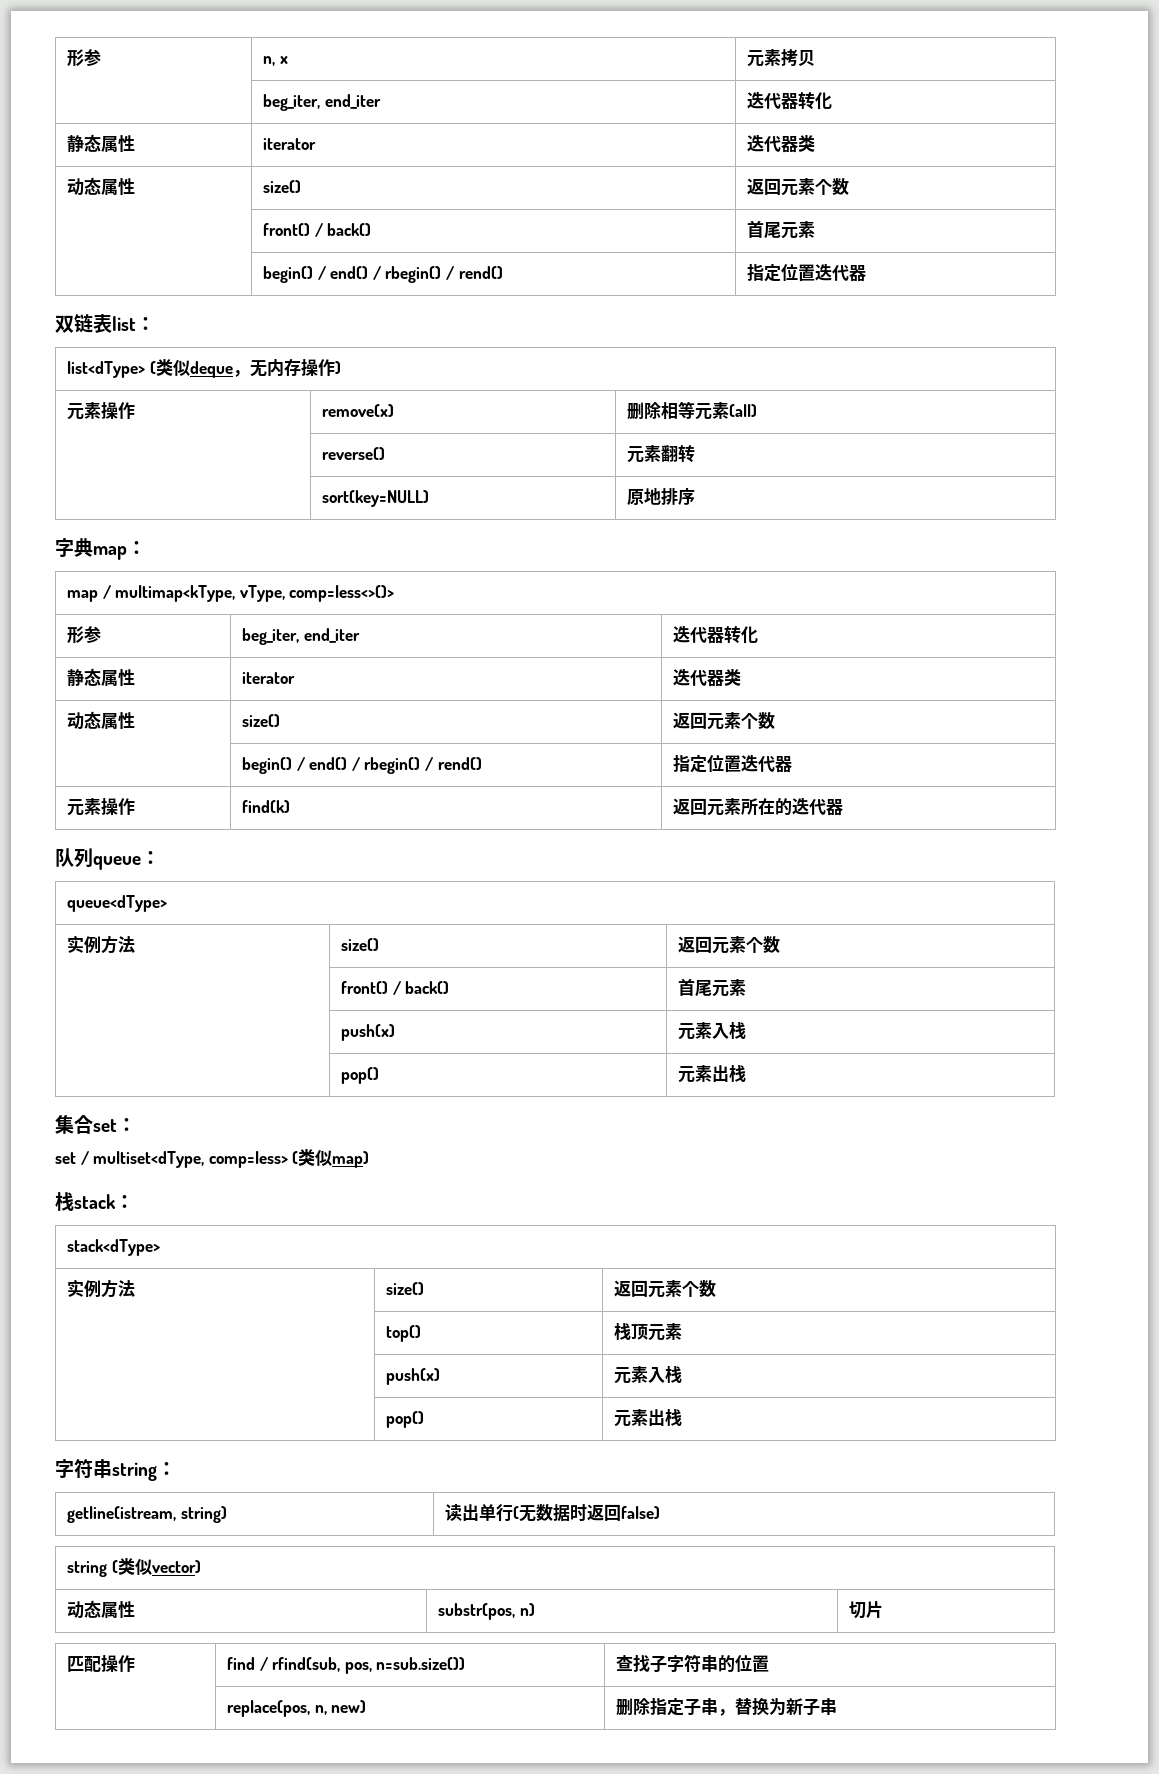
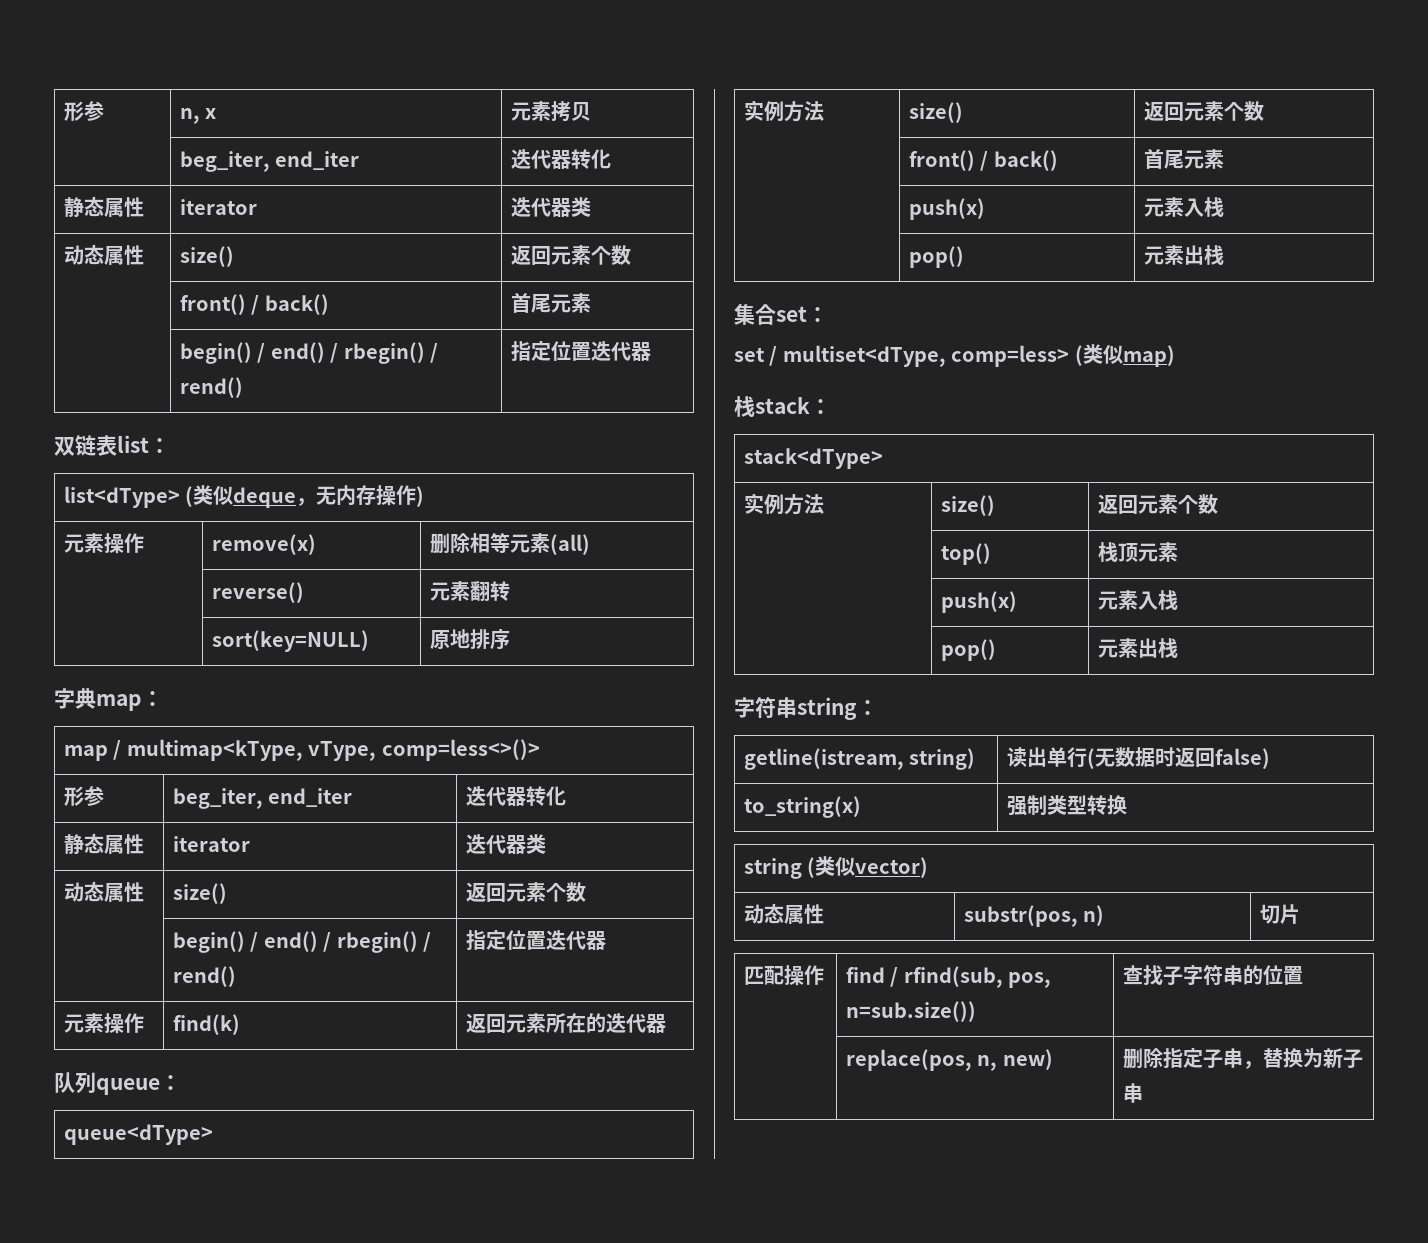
+ to_string(x) | 强制类型转换

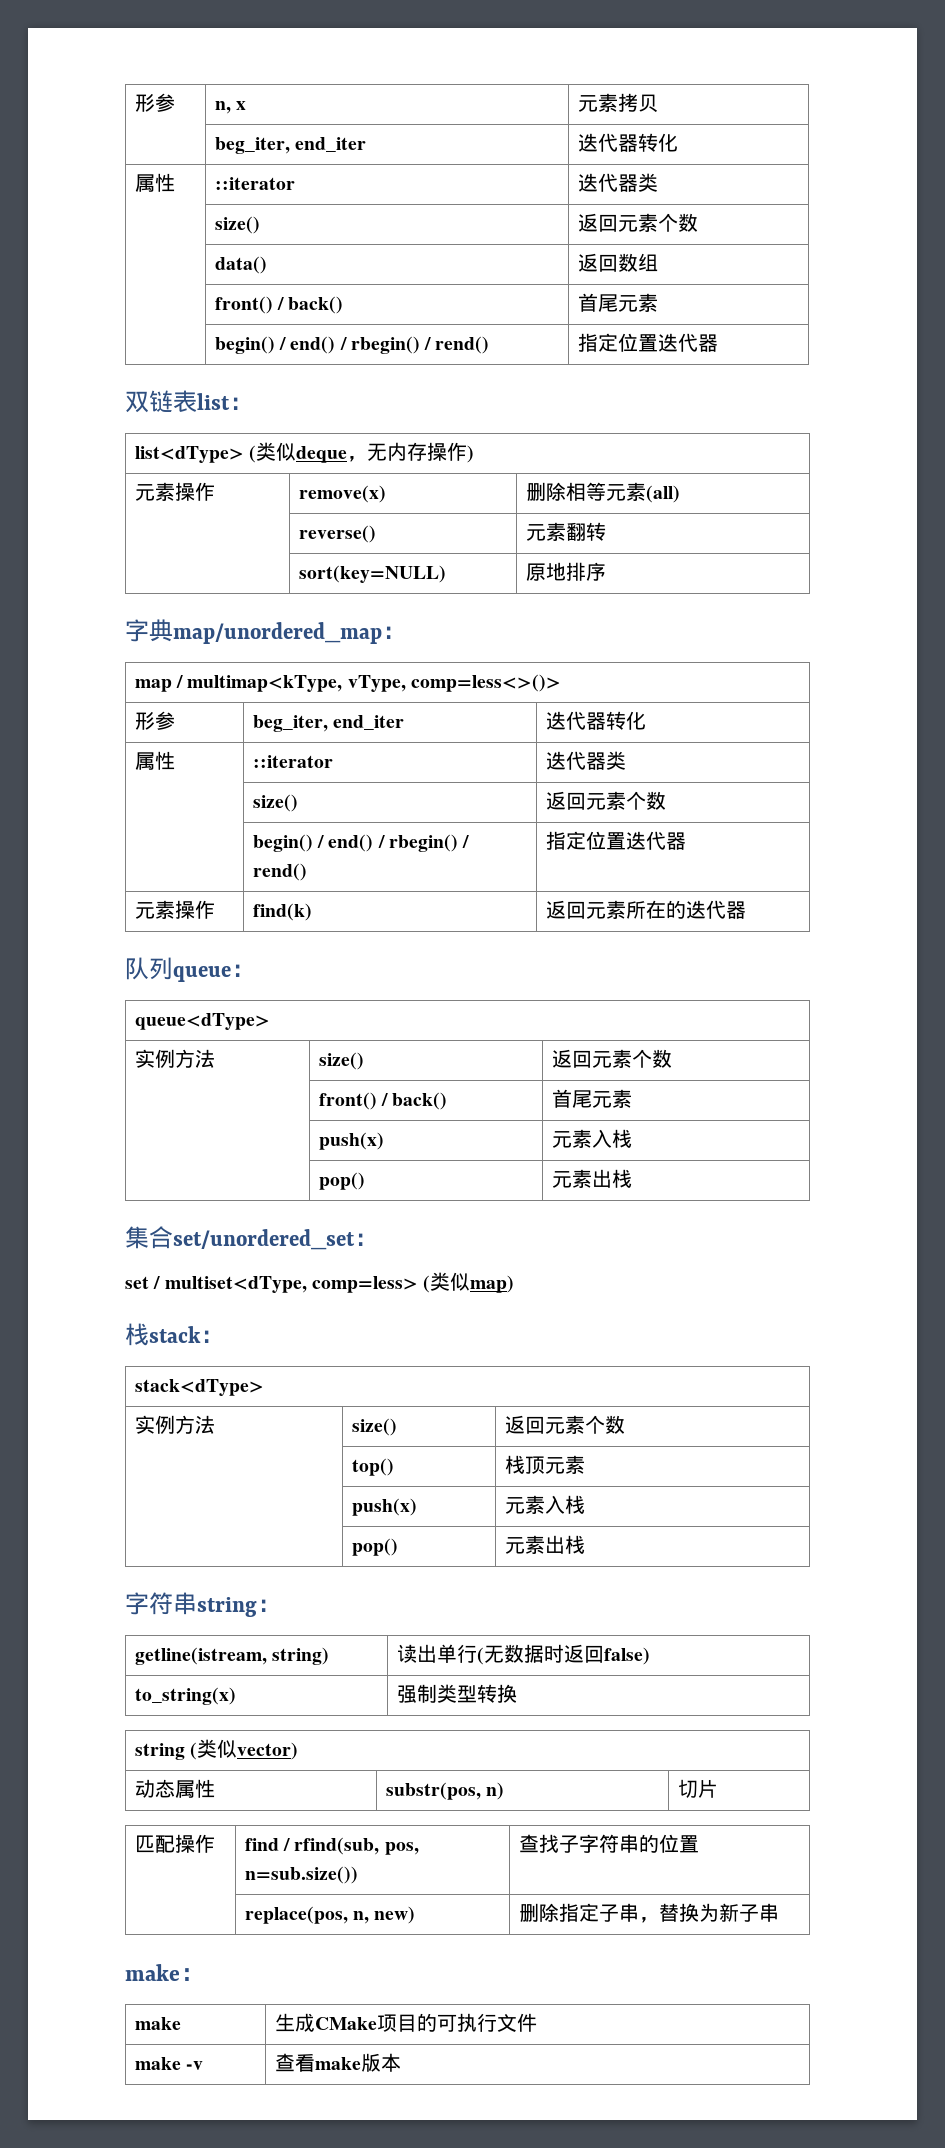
  形参 | n, x | 元素拷贝
  | beg_iter, end_iter | 迭代器转化
- 静态属性 | iterator | 迭代器类
- 动态属性 | size() | 返回元素个数
+ 属性 | ::iterator | 迭代器类
+ | size() | 返回元素个数
+ | data() | 返回数组
- 字典map：
+ 字典map/unordered_map：
  形参 | beg_iter, end_iter | 迭代器转化
- 静态属性 | iterator | 迭代器类
- 动态属性 | size() | 返回元素个数
+ 属性 | ::iterator | 迭代器类
+ | size() | 返回元素个数
- 集合set：
+ 集合set/unordered_set：
+ make：
+ make | 生成CMake项目的可执行文件
+ make -v | 查看make版本

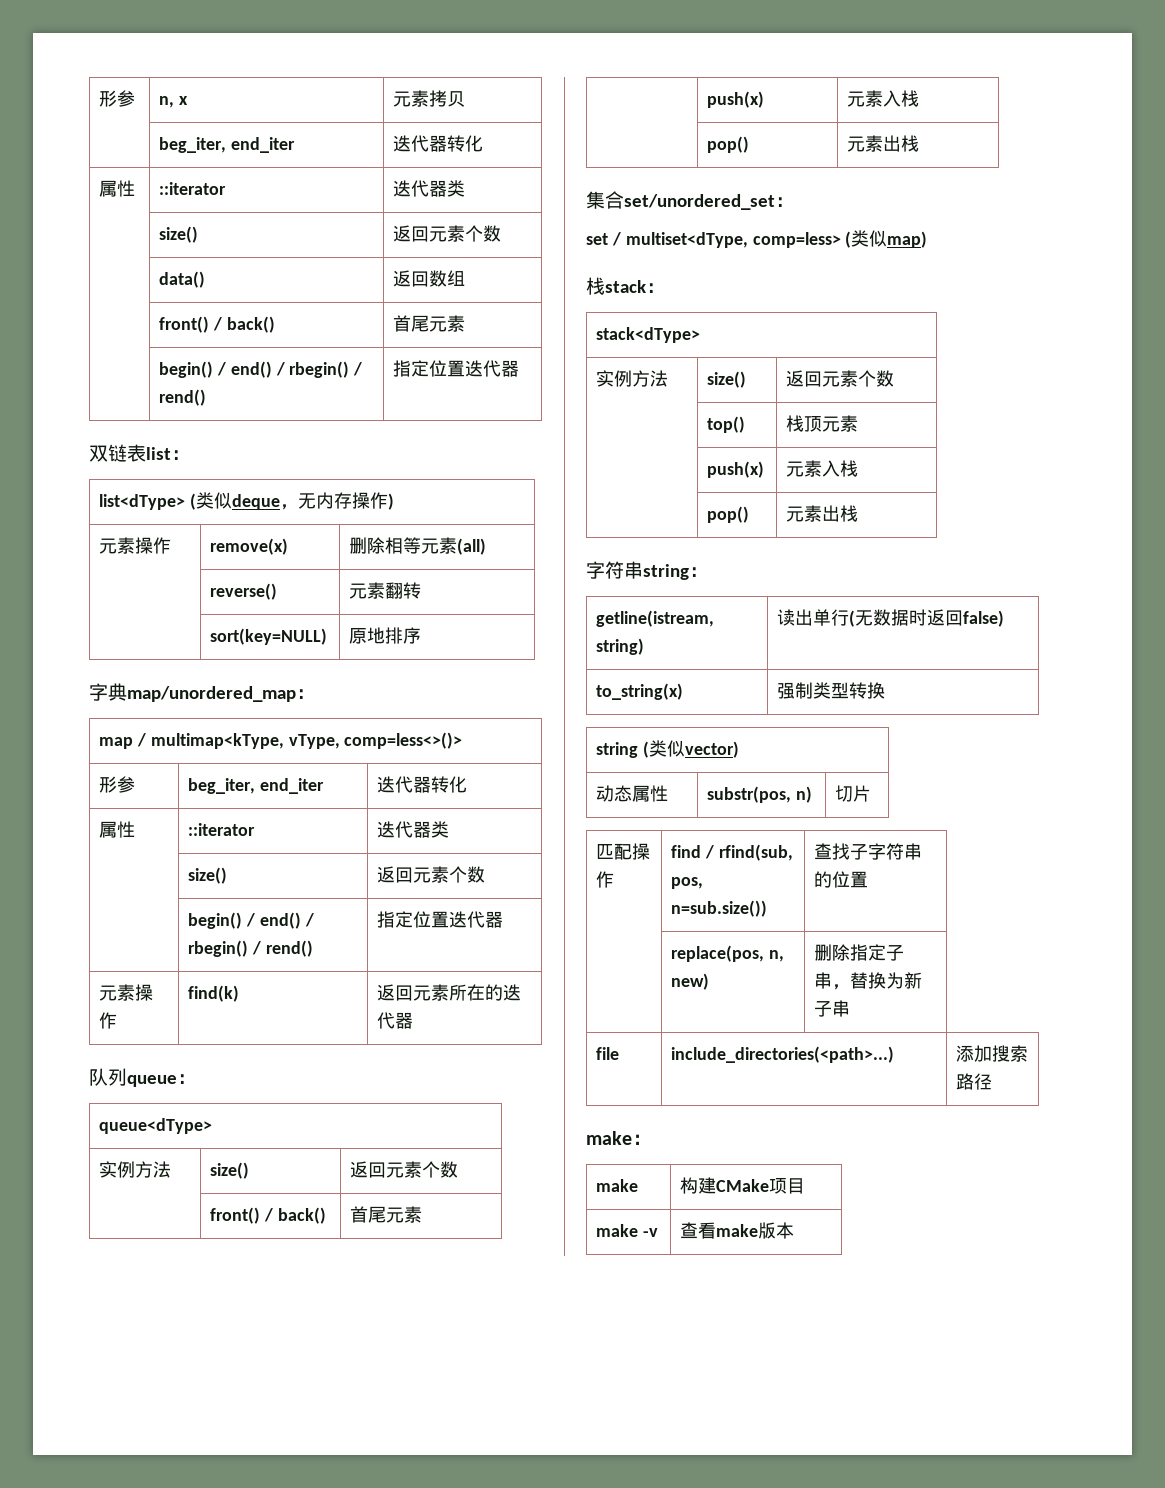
+ file | include_directories(<path>...) | 添加搜索路径
- make | 生成CMake项目的可执行文件
+ make | 构建CMake项目

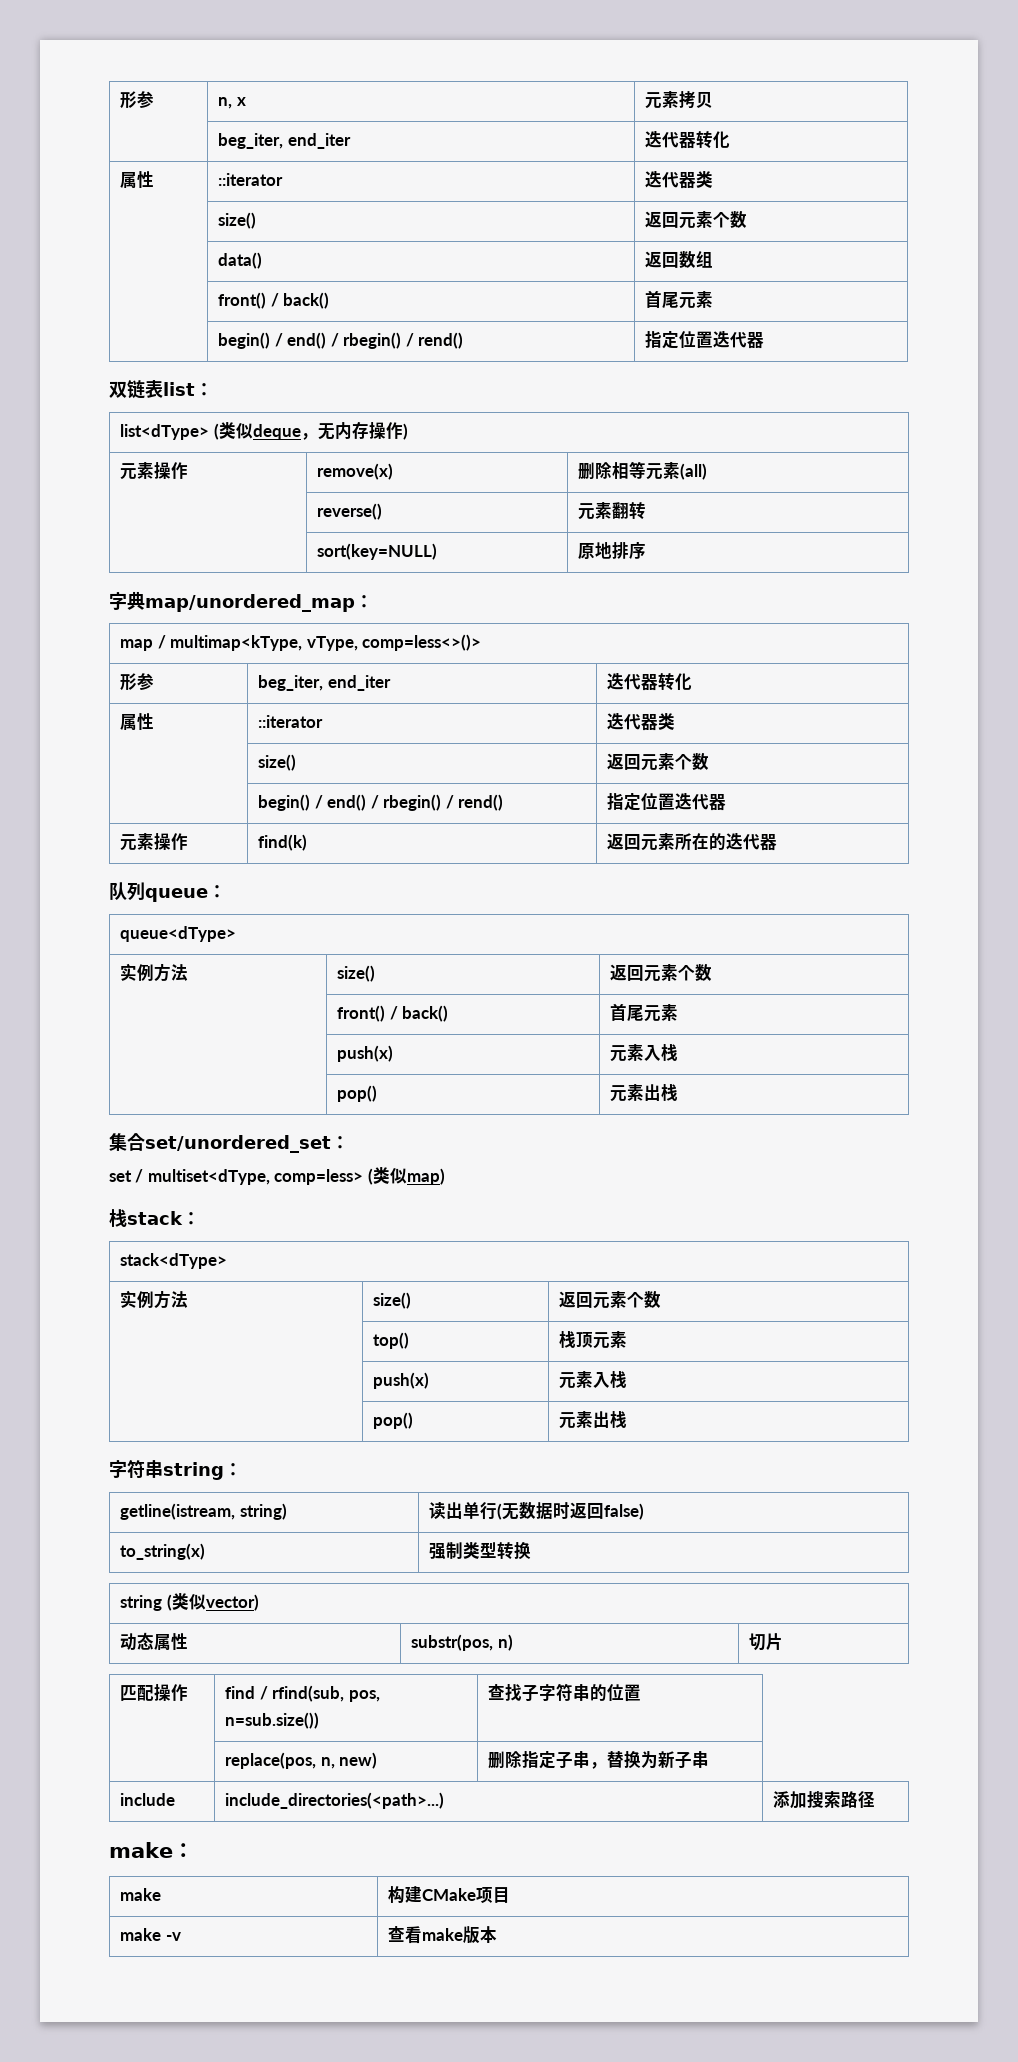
- file | include_directories(<path>...) | 添加搜索路径
+ include | include_directories(<path>...) | 添加搜索路径

